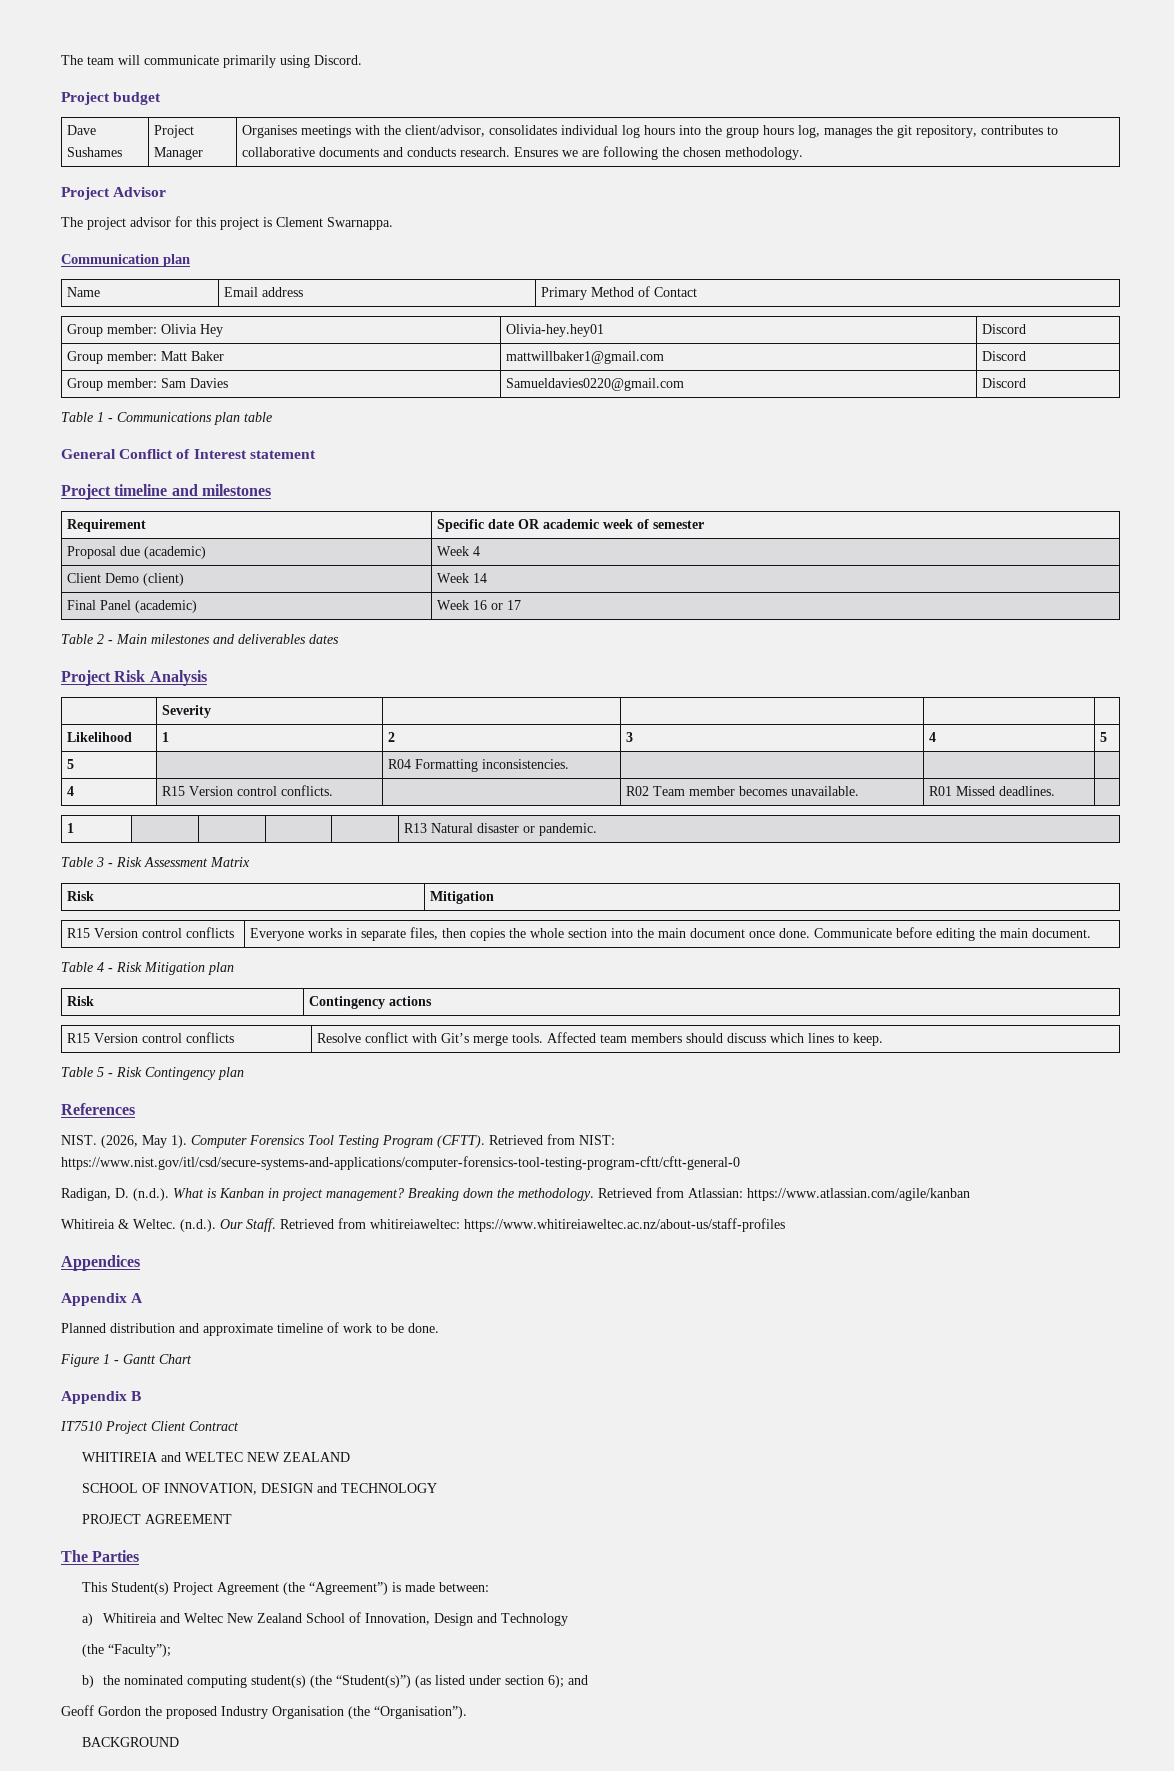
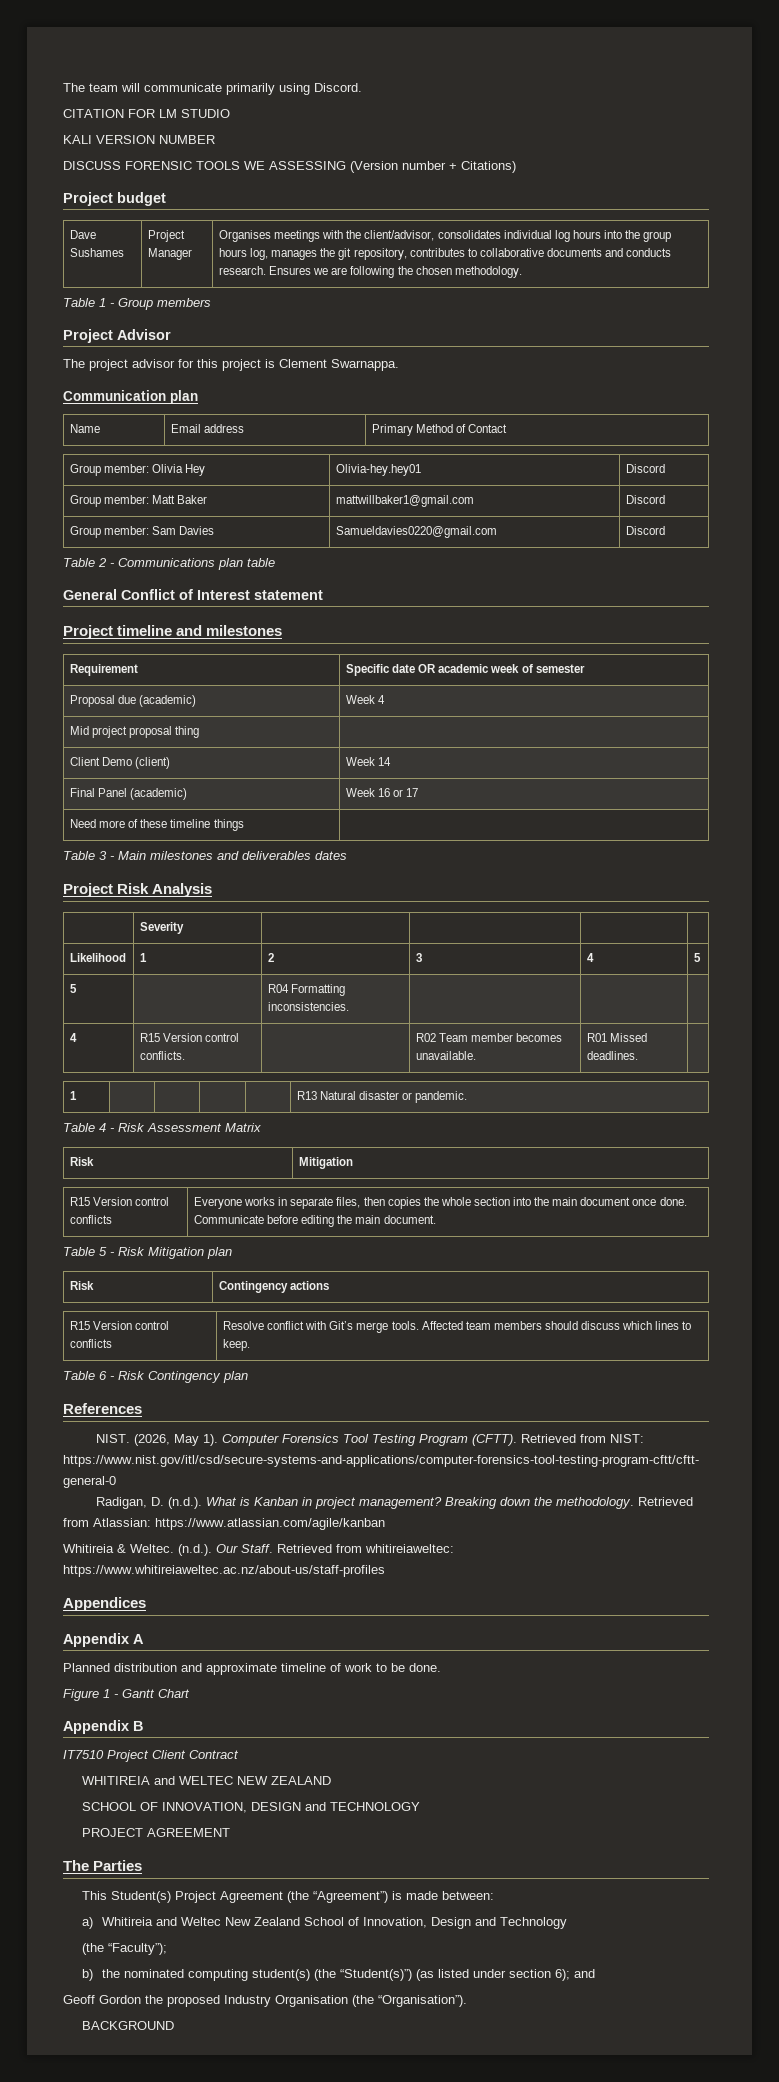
+ CITATION FOR LM STUDIO
+ KALI VERSION NUMBER
+ DISCUSS FORENSIC TOOLS WE ASSESSING (Version number + Citations)
+ Table 1 - Group members
- Table 1 - Communications plan table
+ Table 2 - Communications plan table
+ Mid project proposal thing |
- Table 2 - Main milestones and deliverables dates
+ Need more of these timeline things |
+ Table 3 - Main milestones and deliverables dates
- Table 3 - Risk Assessment Matrix
+ Table 4 - Risk Assessment Matrix
- Table 4 - Risk Mitigation plan
+ Table 5 - Risk Mitigation plan
- Table 5 - Risk Contingency plan
+ Table 6 - Risk Contingency plan

